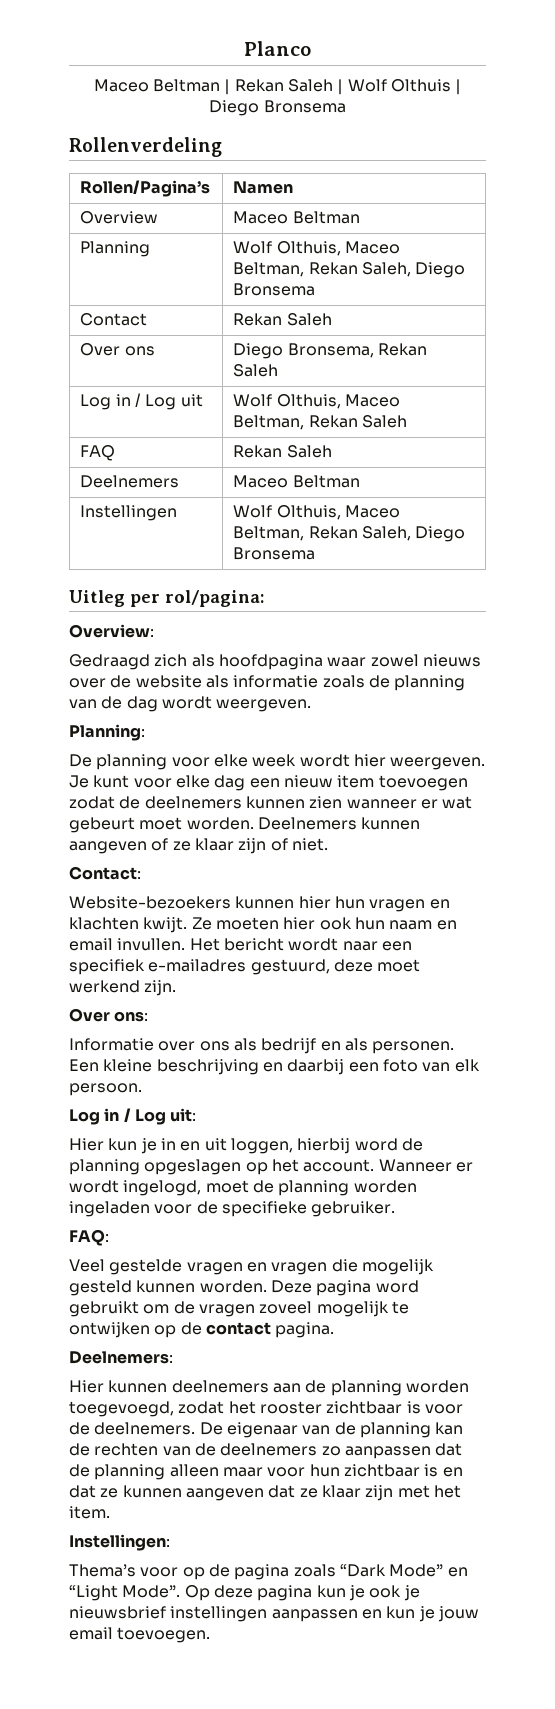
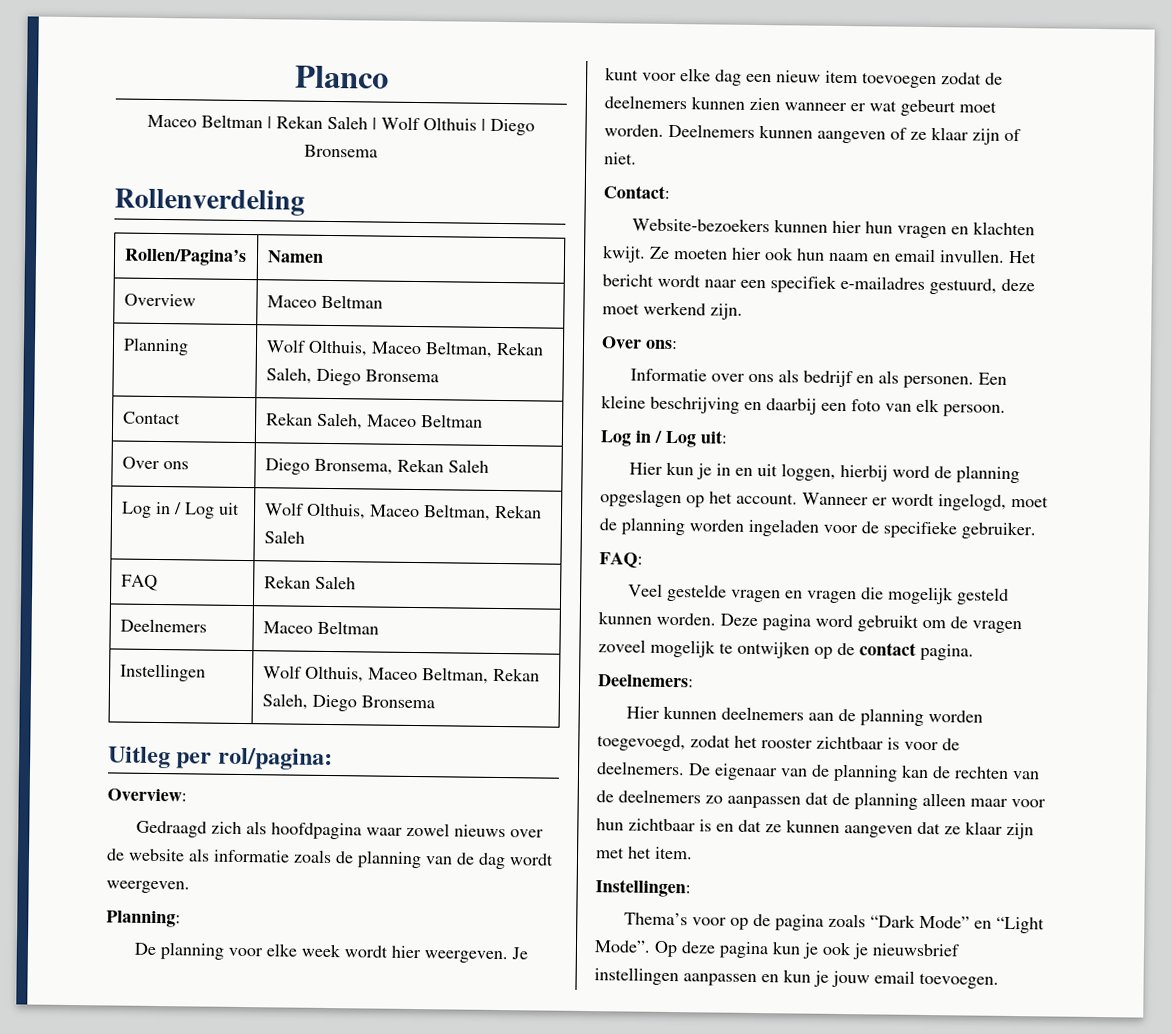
- Contact | Rekan Saleh
+ Contact | Rekan Saleh, Maceo Beltman

